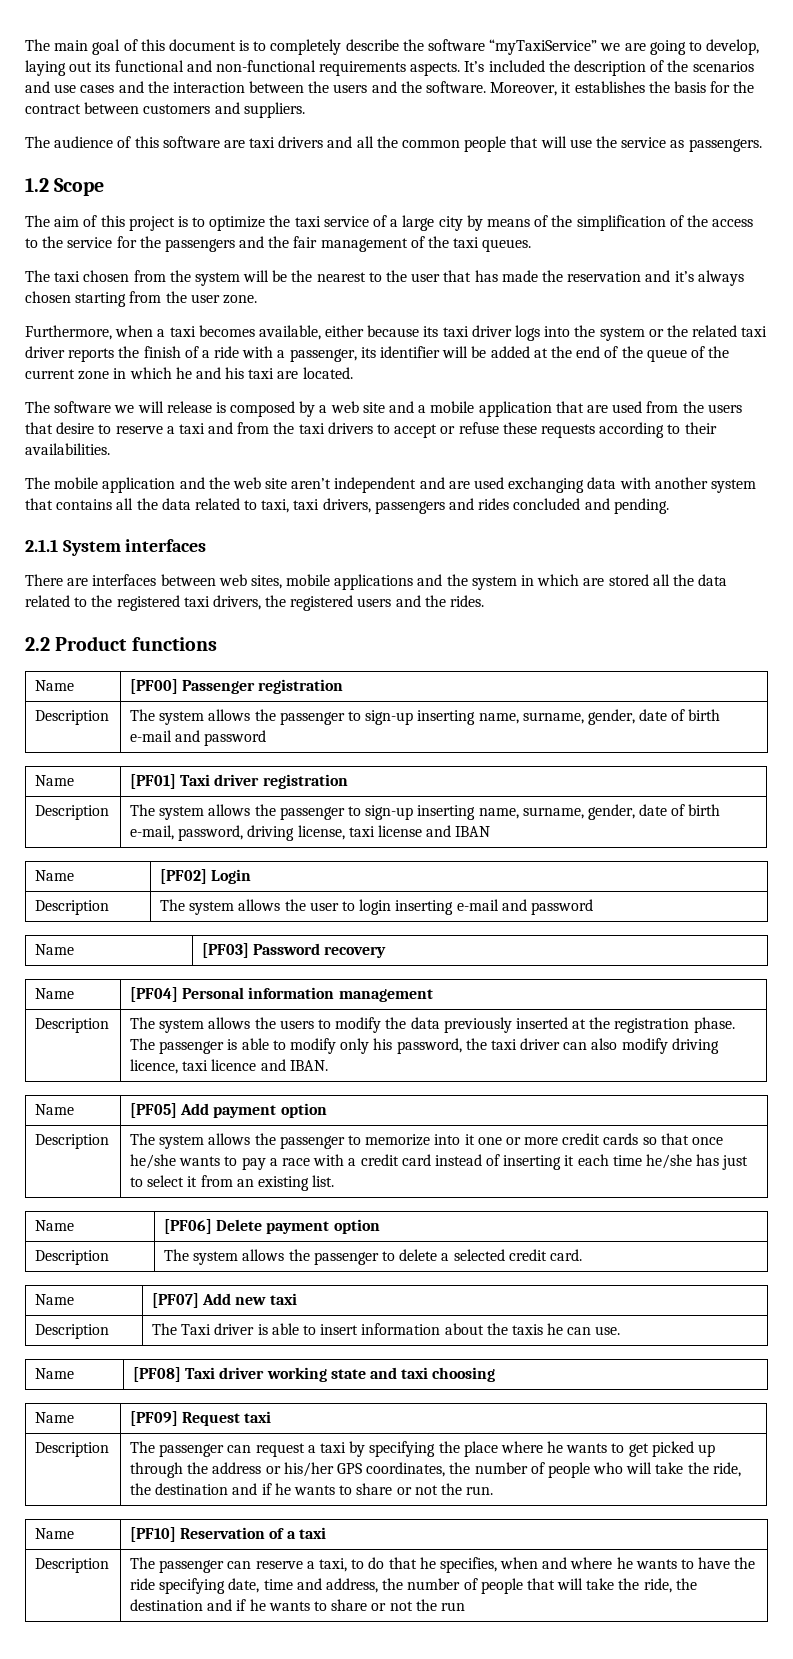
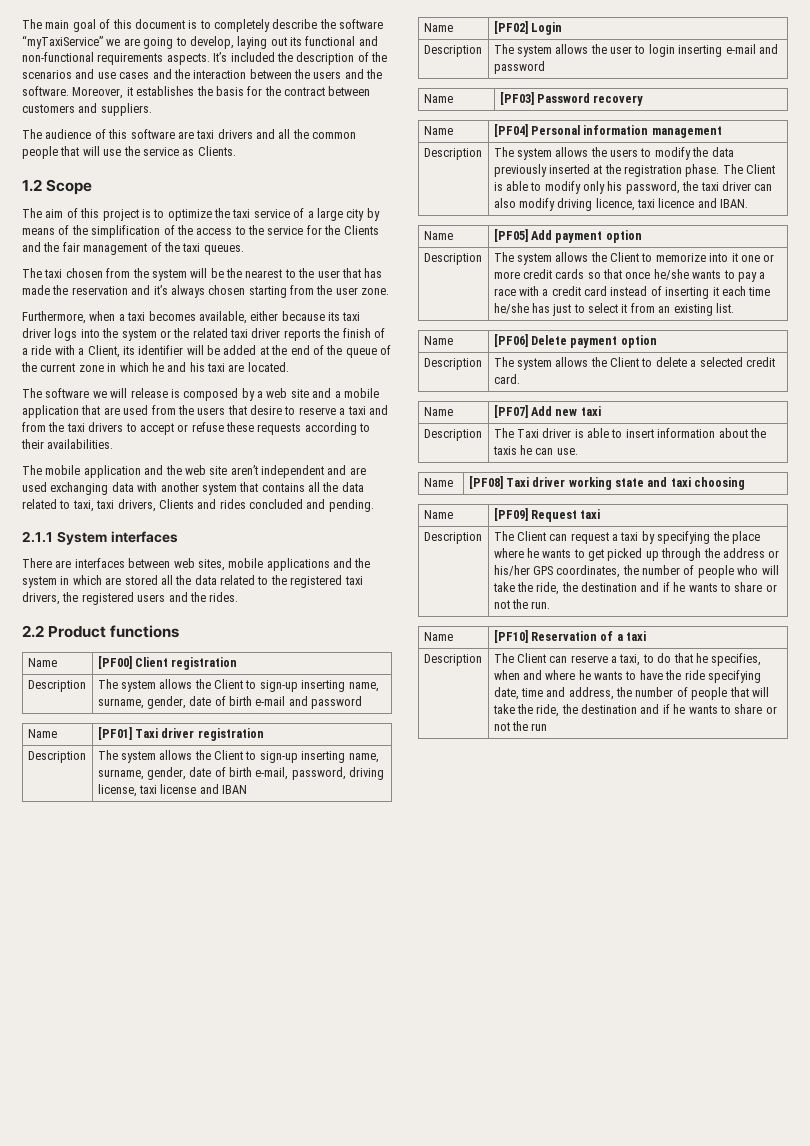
- The audience of this software are taxi drivers and all the common people that will use the service as passengers.
+ The audience of this software are taxi drivers and all the common people that will use the service as Clients.
- The aim of this project is to optimize the taxi service of a large city by means of the simplification of the access to the service for the passengers and the fair management of the taxi queues.
+ The aim of this project is to optimize the taxi service of a large city by means of the simplification of the access to the service for the Clients and the fair management of the taxi queues.
- Furthermore, when a taxi becomes available, either because its taxi driver logs into the system or the related taxi driver reports the finish of a ride with a passenger, its identifier will be added at the end of the queue of the current zone in which he and his taxi are located.
+ Furthermore, when a taxi becomes available, either because its taxi driver logs into the system or the related taxi driver reports the finish of a ride with a Client, its identifier will be added at the end of the queue of the current zone in which he and his taxi are located.
- The mobile application and the web site aren’t independent and are used exchanging data with another system that contains all the data related to taxi, taxi drivers, passengers and rides concluded and pending.
+ The mobile application and the web site aren’t independent and are used exchanging data with another system that contains all the data related to taxi, taxi drivers, Clients and rides concluded and pending.
- Name | [PF00] Passenger registration
- Description | The system allows the passenger to sign-up inserting name, surname, gender, date of birth e-mail and password
+ Name | [PF00] Client registration
+ Description | The system allows the Client to sign-up inserting name, surname, gender, date of birth e-mail and password
- Description | The system allows the passenger to sign-up inserting name, surname, gender, date of birth e-mail, password, driving license, taxi license and IBAN
+ Description | The system allows the Client to sign-up inserting name, surname, gender, date of birth e-mail, password, driving license, taxi license and IBAN
- Description | The system allows the users to modify the data previously inserted at the registration phase. The passenger is able to modify only his password, the taxi driver can also modify driving licence, taxi licence and IBAN.
+ Description | The system allows the users to modify the data previously inserted at the registration phase. The Client is able to modify only his password, the taxi driver can also modify driving licence, taxi licence and IBAN.
- The system allows the passenger to memorize into it one or more credit cards so that once he/she wants to pay a race with a credit card instead of inserting it each time he/she has just to select it from an existing list.
+ The system allows the Client to memorize into it one or more credit cards so that once he/she wants to pay a race with a credit card instead of inserting it each time he/she has just to select it from an existing list.
- Description | The system allows the passenger to delete a selected credit card.
+ Description | The system allows the Client to delete a selected credit card.
- The passenger can request a taxi by specifying the place where he wants to get picked up through the address or his/her GPS coordinates, the number of people who will take the ride, the destination and if he wants to share or not the run.
+ The Client can request a taxi by specifying the place where he wants to get picked up through the address or his/her GPS coordinates, the number of people who will take the ride, the destination and if he wants to share or not the run.
- The passenger can reserve a taxi, to do that he specifies, when and where he wants to have the ride specifying date, time and address, the number of people that will take the ride, the destination and if he wants to share or not the run
+ The Client can reserve a taxi, to do that he specifies, when and where he wants to have the ride specifying date, time and address, the number of people that will take the ride, the destination and if he wants to share or not the run

